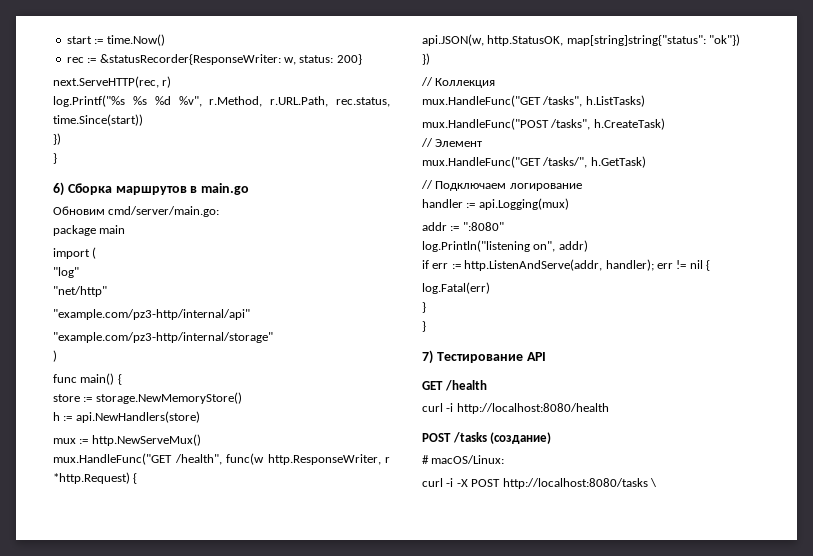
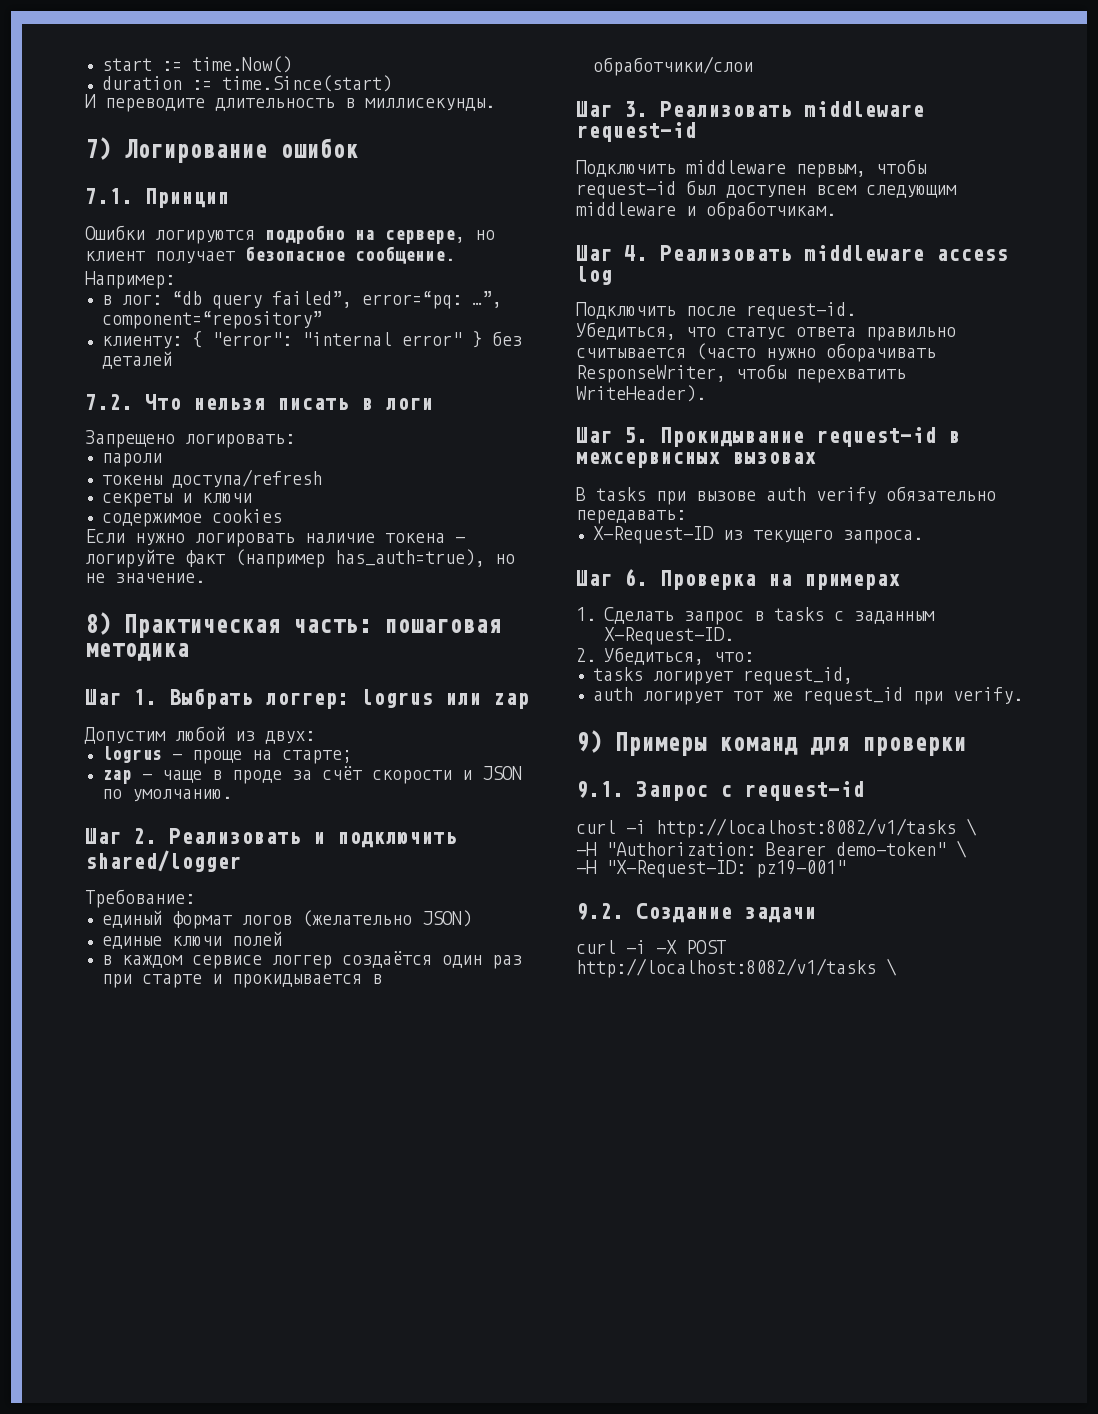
- rec := &statusRecorder{ResponseWriter: w, status: 200}
- next.ServeHTTP(rec, r)
- log.Printf("%s %s %d %v", r.Method, r.URL.Path, rec.status, time.Since(start))
- })
- }
- 6) Сборка маршрутов в main.go
- Обновим cmd/server/main.go:
- package main
- import (
- "log"
- "net/http"
- "example.com/pz3-http/internal/api"
- "example.com/pz3-http/internal/storage"
- )
- func main() {
- store := storage.NewMemoryStore()
- h := api.NewHandlers(store)
- mux := http.NewServeMux()
- mux.HandleFunc("GET /health", func(w http.ResponseWriter, r *http.Request) {
- api.JSON(w, http.StatusOK, map[string]string{"status": "ok"})
- })
- // Коллекция
- mux.HandleFunc("GET /tasks", h.ListTasks)
- mux.HandleFunc("POST /tasks", h.CreateTask)
- // Элемент
- mux.HandleFunc("GET /tasks/", h.GetTask)
- // Подключаем логирование
- handler := api.Logging(mux)
- addr := ":8080"
- log.Println("listening on", addr)
- if err := http.ListenAndServe(addr, handler); err != nil {
- log.Fatal(err)
- }
- }
- 7) Тестирование API
- GET /health
- curl -i http://localhost:8080/health
- POST /tasks (создание)
- # macOS/Linux:
+ duration := time.Since(start)
+ И переводите длительность в миллисекунды.
+ 7) Логирование ошибок
+ 7.1. Принцип
+ Ошибки логируются подробно на сервере, но клиент получает безопасное сообщение.
+ Например:
+ в лог: “db query failed”, error=“pq: …”, component=“repository”
+ клиенту: { "error": "internal error" } без деталей
+ 7.2. Что нельзя писать в логи
+ Запрещено логировать:
+ пароли
+ токены доступа/refresh
+ секреты и ключи
+ содержимое cookies
+ Если нужно логировать наличие токена — логируйте факт (например has_auth=true), но не значение.
+ 8) Практическая часть: пошаговая методика
+ Шаг 1. Выбрать логгер: logrus или zap
+ Допустим любой из двух:
+ logrus — проще на старте;
+ zap — чаще в проде за счёт скорости и JSON по умолчанию.
+ Шаг 2. Реализовать и подключить shared/logger
+ Требование:
+ единый формат логов (желательно JSON)
+ единые ключи полей
+ в каждом сервисе логгер создаётся один раз при старте и прокидывается в обработчики/слои
+ Шаг 3. Реализовать middleware request-id
+ Подключить middleware первым, чтобы request-id был доступен всем следующим middleware и обработчикам.
+ Шаг 4. Реализовать middleware access log
+ Подключить после request-id.
+ Убедиться, что статус ответа правильно считывается (часто нужно оборачивать ResponseWriter, чтобы перехватить WriteHeader).
+ Шаг 5. Прокидывание request-id в межсервисных вызовах
+ В tasks при вызове auth verify обязательно передавать:
+ X-Request-ID из текущего запроса.
+ Шаг 6. Проверка на примерах
+ 1. Сделать запрос в tasks с заданным X-Request-ID.
+ 2. Убедиться, что:
+ tasks логирует request_id,
+ auth логирует тот же request_id при verify.
+ 9) Примеры команд для проверки
+ 9.1. Запрос с request-id
+ curl -i http://localhost:8082/v1/tasks \
+ -H "Authorization: Bearer demo-token" \
+ -H "X-Request-ID: pz19-001"
+ 9.2. Создание задачи
- curl -i -X POST http://localhost:8080/tasks \
+ curl -i -X POST http://localhost:8082/v1/tasks \

